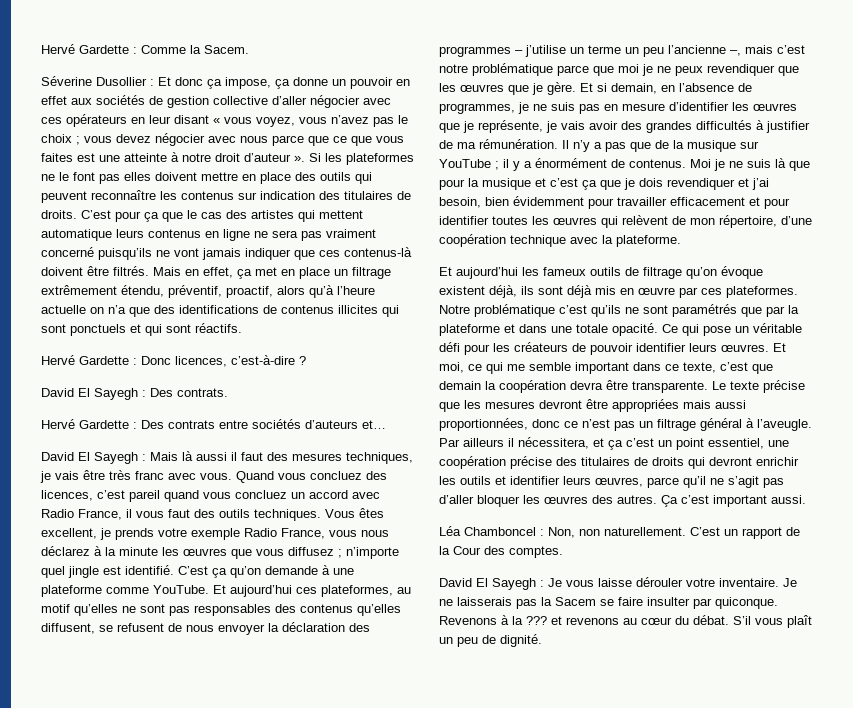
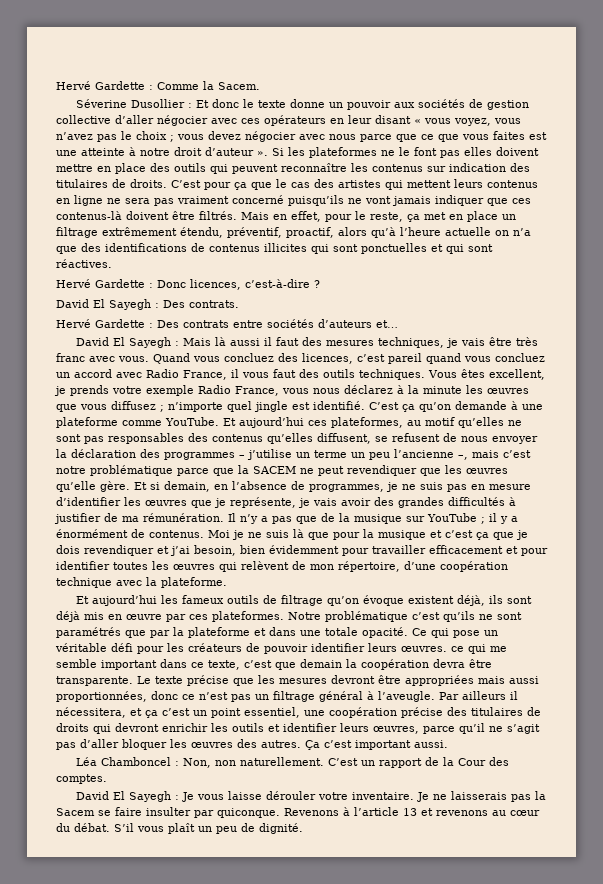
- Séverine Dusollier : Et donc ça impose, ça donne un pouvoir en effet aux sociétés de gestion collective d’aller négocier avec ces opérateurs en leur disant « vous voyez, vous n’avez pas le choix ; vous devez négocier avec nous parce que ce que vous faites est une atteinte à notre droit d’auteur ».
+ Séverine Dusollier : Et donc le texte donne un pouvoir aux sociétés de gestion collective d’aller négocier avec ces opérateurs en leur disant « vous voyez, vous n’avez pas le choix ; vous devez négocier avec nous parce que ce que vous faites est une atteinte à notre droit d’auteur ».
- C’est pour ça que le cas des artistes qui mettent automatique leurs contenus en ligne ne sera pas vraiment concerné puisqu’ils ne vont jamais indiquer que ces contenus-là doivent être filtrés.
+ C’est pour ça que le cas des artistes qui mettent leurs contenus en ligne ne sera pas vraiment concerné puisqu’ils ne vont jamais indiquer que ces contenus-là doivent être filtrés.
- Mais en effet, ça met en place un filtrage extrêmement étendu, préventif, proactif, alors qu’à l’heure actuelle on n’a que des identifications de contenus illicites qui sont ponctuels et qui sont réactifs.
+ Mais en effet, pour le reste, ça met en place un filtrage extrêmement étendu, préventif, proactif, alors qu’à l’heure actuelle on n’a que des identifications de contenus illicites qui sont ponctuelles et qui sont réactives.
- Et aujourd’hui ces plateformes, au motif qu’elles ne sont pas responsables des contenus qu’elles diffusent, se refusent de nous envoyer la déclaration des programmes – j’utilise un terme un peu l’ancienne –, mais c’est notre problématique parce que moi je ne peux revendiquer que les œuvres que je gère.
+ Et aujourd’hui ces plateformes, au motif qu’elles ne sont pas responsables des contenus qu’elles diffusent, se refusent de nous envoyer la déclaration des programmes – j’utilise un terme un peu l’ancienne –, mais c’est notre problématique parce que la SACEM ne peut revendiquer que les œuvres qu’elle gère.
- Ce qui pose un véritable défi pour les créateurs de pouvoir identifier leurs œuvres. Et moi, ce qui me semble important dans ce texte, c’est que demain la coopération devra être transparente.
+ Ce qui pose un véritable défi pour les créateurs de pouvoir identifier leurs œuvres. ce qui me semble important dans ce texte, c’est que demain la coopération devra être transparente.
- Revenons à la ??? et revenons au cœur du débat.
+ Revenons à l’article 13 et revenons au cœur du débat.

